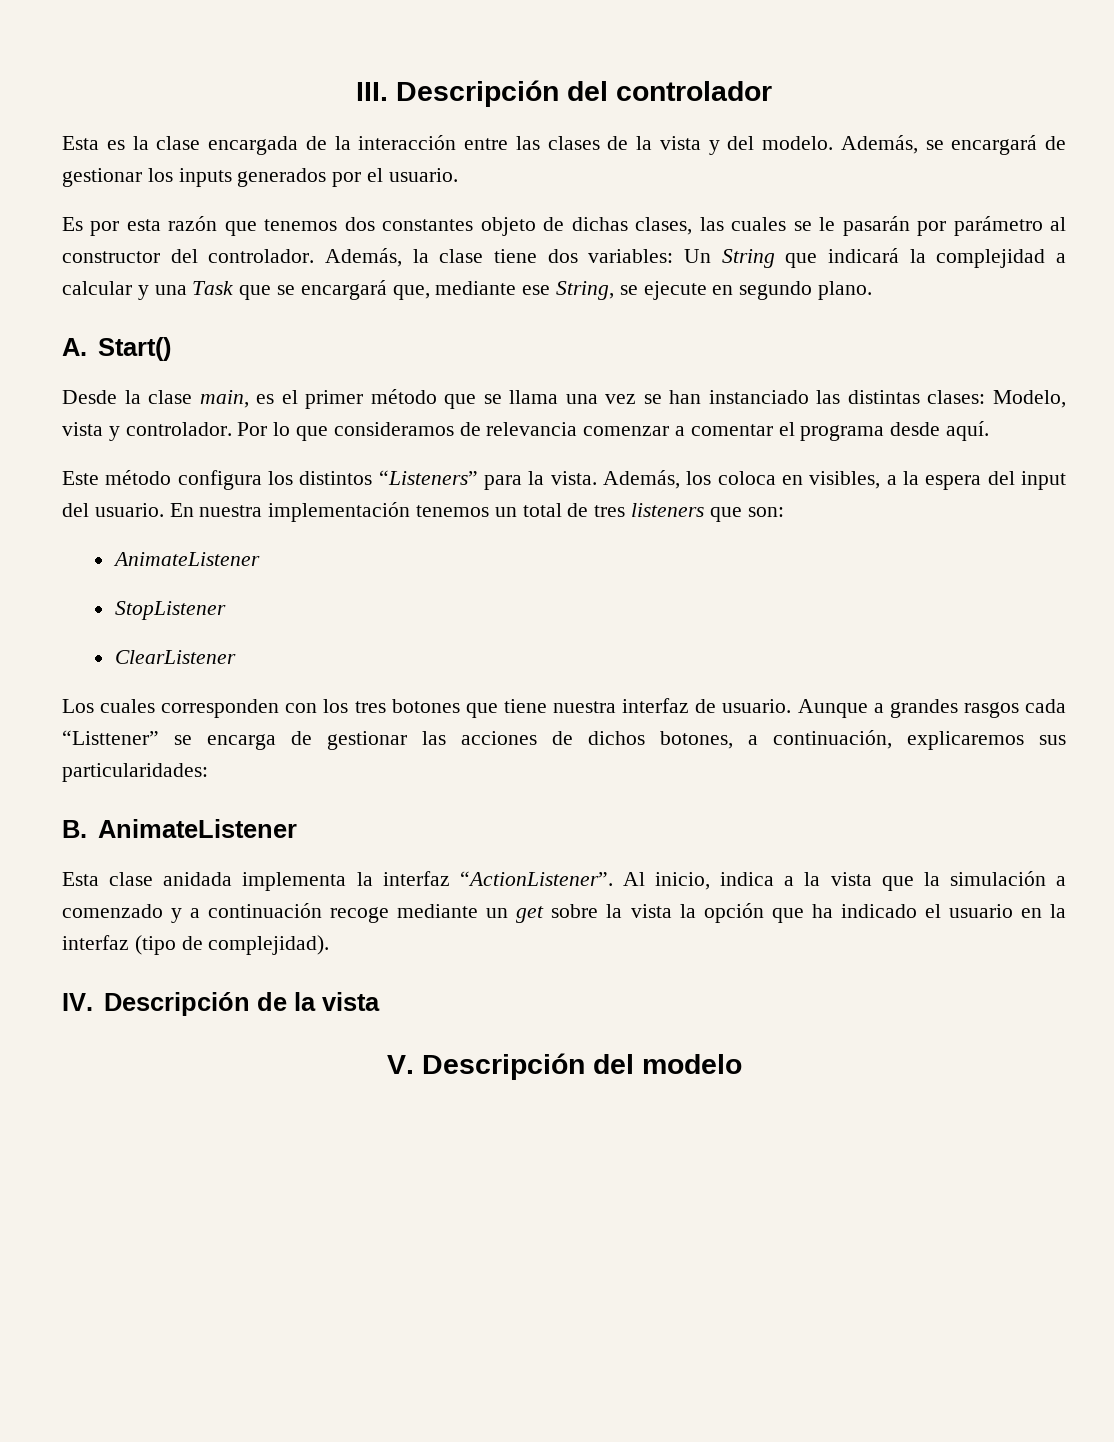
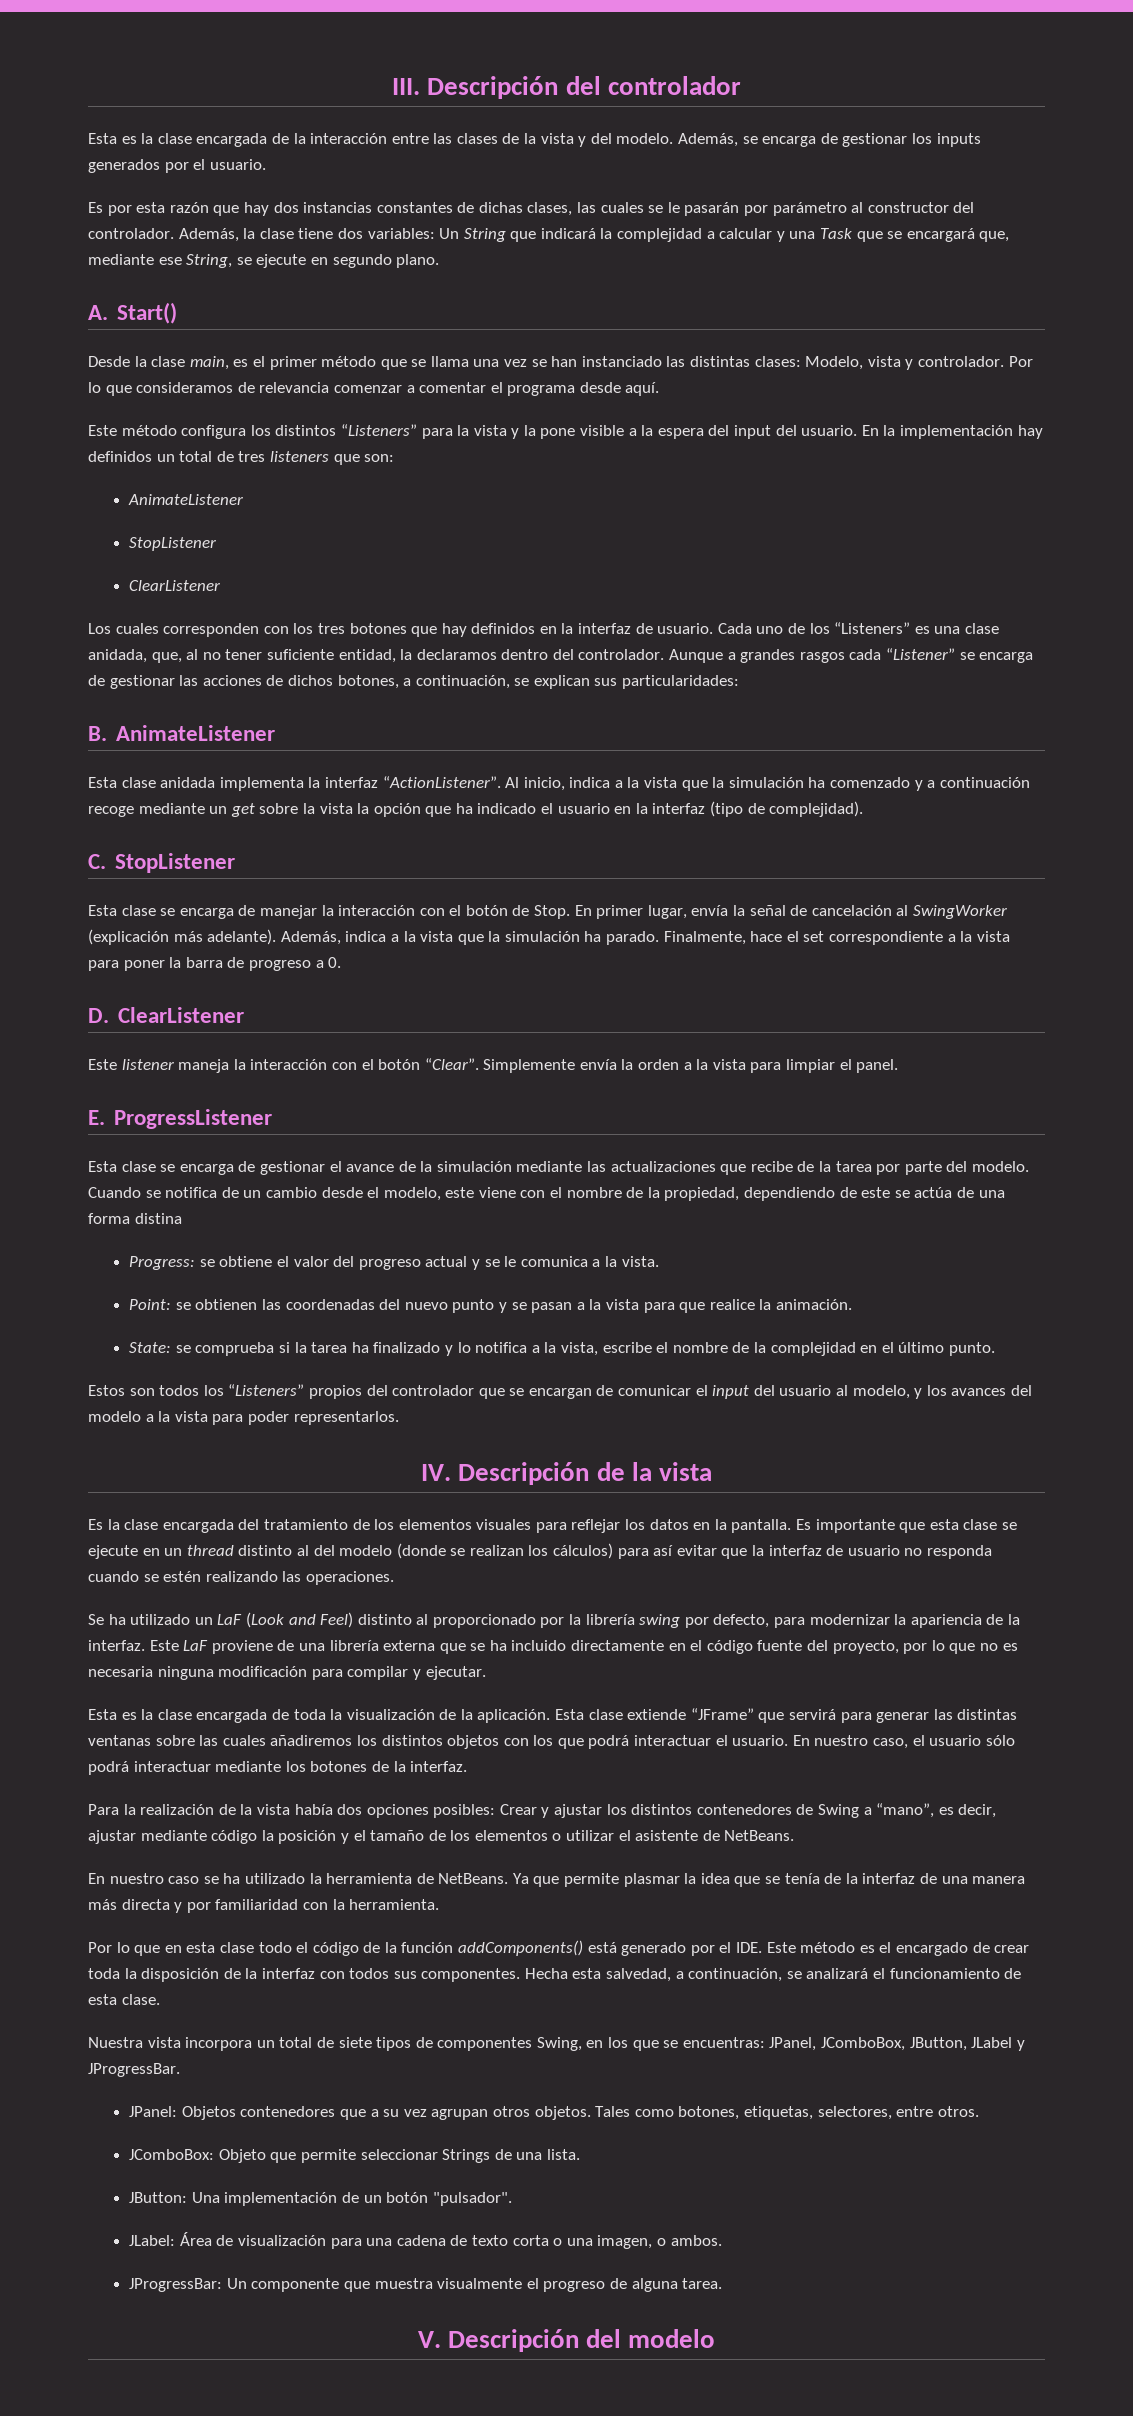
- Además, se encargará de gestionar los inputs generados por el usuario.
+ Además, se encarga de gestionar los inputs generados por el usuario.
- Es por esta razón que tenemos dos constantes objeto de dichas clases, las cuales se le pasarán por parámetro al constructor del controlador.
+ Es por esta razón que hay dos instancias constantes de dichas clases, las cuales se le pasarán por parámetro al constructor del controlador.
- Este método configura los distintos “Listeners” para la vista. Además, los coloca en visibles, a la espera del input del usuario.
+ Este método configura los distintos “Listeners” para la vista y la pone visible a la espera del input del usuario.
- En nuestra implementación tenemos un total de tres listeners que son:
+ En la implementación hay definidos un total de tres listeners que son:
- Los cuales corresponden con los tres botones que tiene nuestra interfaz de usuario.
+ Los cuales corresponden con los tres botones que hay definidos en la interfaz de usuario. Cada uno de los “Listeners” es una clase anidada, que, al no tener suficiente entidad, la declaramos dentro del controlador.
- Aunque a grandes rasgos cada “Listtener” se encarga de gestionar las acciones de dichos botones, a continuación, explicaremos sus particularidades:
+ Aunque a grandes rasgos cada “Listener” se encarga de gestionar las acciones de dichos botones, a continuación, se explican sus particularidades:
- Al inicio, indica a la vista que la simulación a comenzado y a continuación recoge mediante un get sobre la vista la opción que ha indicado el usuario en la interfaz (tipo de complejidad).
+ Al inicio, indica a la vista que la simulación ha comenzado y a continuación recoge mediante un get sobre la vista la opción que ha indicado el usuario en la interfaz (tipo de complejidad).
+ C. StopListener
+ Esta clase se encarga de manejar la interacción con el botón de Stop. En primer lugar, envía la señal de cancelación al SwingWorker (explicación más adelante). Además, indica a la vista que la simulación ha parado. Finalmente, hace el set correspondiente a la vista para poner la barra de progreso a 0.
+ D. ClearListener
+ Este listener maneja la interacción con el botón “Clear”. Simplemente envía la orden a la vista para limpiar el panel.
+ E. ProgressListener
+ Esta clase se encarga de gestionar el avance de la simulación mediante las actualizaciones que recibe de la tarea por parte del modelo. Cuando se notifica de un cambio desde el modelo, este viene con el nombre de la propiedad, dependiendo de este se actúa de una forma distina
+ Progress: se obtiene el valor del progreso actual y se le comunica a la vista.
+ Point: se obtienen las coordenadas del nuevo punto y se pasan a la vista para que realice la animación.
+ State: se comprueba si la tarea ha finalizado y lo notifica a la vista, escribe el nombre de la complejidad en el último punto.
+ Estos son todos los “Listeners” propios del controlador que se encargan de comunicar el input del usuario al modelo, y los avances del modelo a la vista para poder representarlos.
  IV. Descripción de la vista
+ Es la clase encargada del tratamiento de los elementos visuales para reflejar los datos en la pantalla. Es importante que esta clase se ejecute en un thread distinto al del modelo (donde se realizan los cálculos) para así evitar que la interfaz de usuario no responda cuando se estén realizando las operaciones.
+ Se ha utilizado un LaF (Look and Feel) distinto al proporcionado por la librería swing por defecto, para modernizar la apariencia de la interfaz. Este LaF proviene de una librería externa que se ha incluido directamente en el código fuente del proyecto, por lo que no es necesaria ninguna modificación para compilar y ejecutar.
+ Esta es la clase encargada de toda la visualización de la aplicación. Esta clase extiende “JFrame” que servirá para generar las distintas ventanas sobre las cuales añadiremos los distintos objetos con los que podrá interactuar el usuario. En nuestro caso, el usuario sólo podrá interactuar mediante los botones de la interfaz.
+ Para la realización de la vista había dos opciones posibles: Crear y ajustar los distintos contenedores de Swing a “mano”, es decir, ajustar mediante código la posición y el tamaño de los elementos o utilizar el asistente de NetBeans.
+ En nuestro caso se ha utilizado la herramienta de NetBeans. Ya que permite plasmar la idea que se tenía de la interfaz de una manera más directa y por familiaridad con la herramienta.
+ Por lo que en esta clase todo el código de la función addComponents() está generado por el IDE. Este método es el encargado de crear toda la disposición de la interfaz con todos sus componentes. Hecha esta salvedad, a continuación, se analizará el funcionamiento de esta clase.
+ Nuestra vista incorpora un total de siete tipos de componentes Swing, en los que se encuentras: JPanel, JComboBox, JButton, JLabel y JProgressBar.
+ JPanel: Objetos contenedores que a su vez agrupan otros objetos. Tales como botones, etiquetas, selectores, entre otros.
+ JComboBox: Objeto que permite seleccionar Strings de una lista.
+ JButton: Una implementación de un botón "pulsador".
+ JLabel: Área de visualización para una cadena de texto corta o una imagen, o ambos.
+ JProgressBar: Un componente que muestra visualmente el progreso de alguna tarea.

